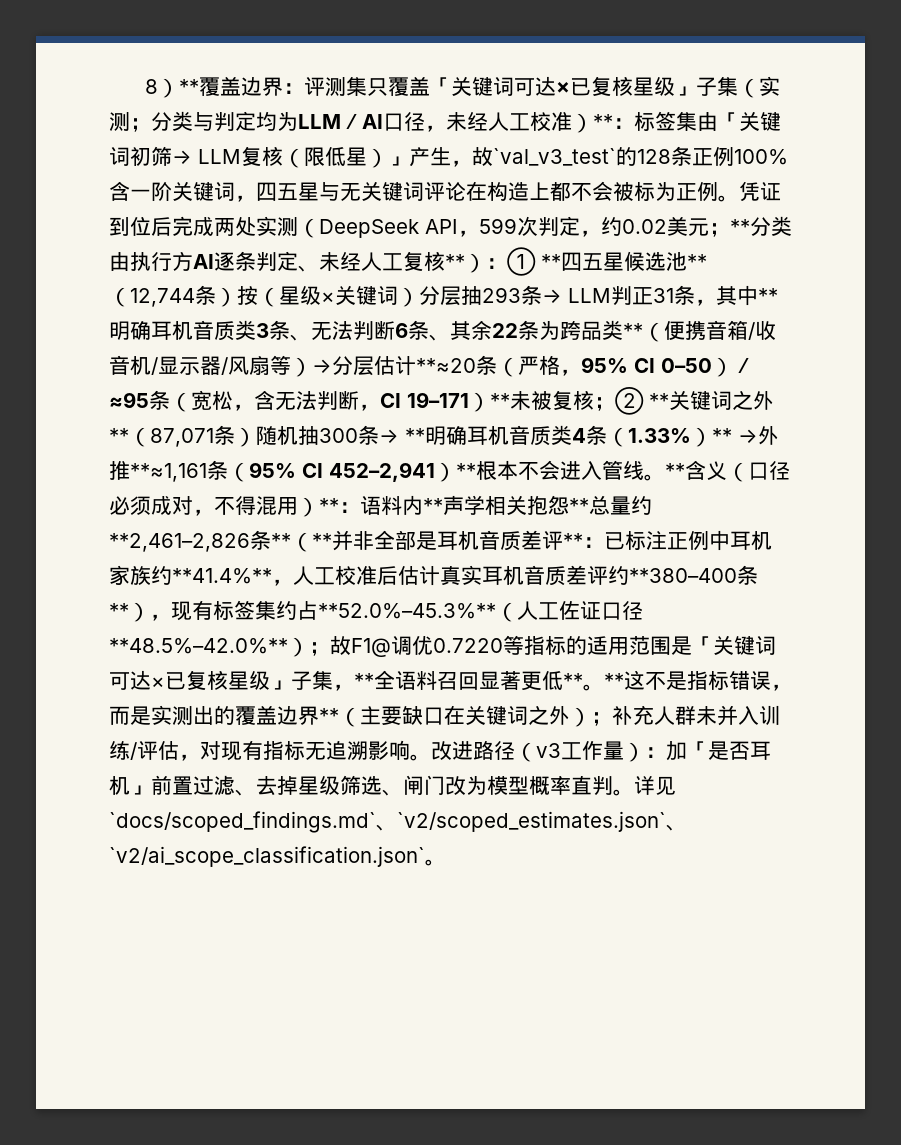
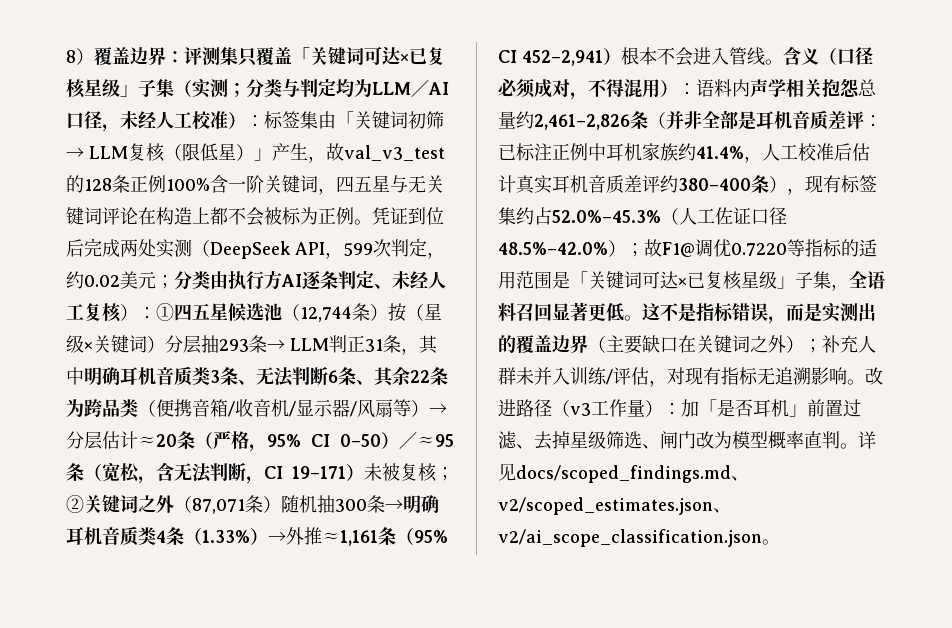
- 8）**覆盖边界：
+ 8）覆盖边界：
- 分类与判定均为LLM／AI口径，未经人工校准）**：
+ 分类与判定均为LLM／AI口径，未经人工校准）：
- 标签集由「关键词初筛→ LLM复核（限低星）」产生，故`val_v3_test`的128条正例100%含一阶关键词，四五星与无关键词评论在构造上都不会被标为正例。
+ 标签集由「关键词初筛→ LLM复核（限低星）」产生，故val_v3_test的128条正例100%含一阶关键词，四五星与无关键词评论在构造上都不会被标为正例。
- **分类由执行方AI逐条判定、未经人工复核**）：
+ 分类由执行方AI逐条判定、未经人工复核）：
- ① **四五星候选池**（12,744条）按（星级×关键词）分层抽293条→ LLM判正31条，其中**明确耳机音质类3条、无法判断6条、其余22条为跨品类**（便携音箱/收音机/显示器/风扇等）→分层估计**≈20条（严格，95% CI 0–50）／≈95条（宽松，含无法判断，CI 19–171）**未被复核；
+ ①四五星候选池（12,744条）按（星级×关键词）分层抽293条→ LLM判正31条，其中明确耳机音质类3条、无法判断6条、其余22条为跨品类（便携音箱/收音机/显示器/风扇等）→分层估计≈20条（严格，95% CI 0–50）／≈95条（宽松，含无法判断，CI 19–171）未被复核；
- ② **关键词之外**（87,071条）随机抽300条→ **明确耳机音质类4条（1.33%）** →外推**≈1,161条（95% CI 452–2,941）**根本不会进入管线。
+ ②关键词之外（87,071条）随机抽300条→明确耳机音质类4条（1.33%）→外推≈1,161条（95% CI 452–2,941）根本不会进入管线。
- **含义（口径必须成对，不得混用）**：
+ 含义（口径必须成对，不得混用）：
- 语料内**声学相关抱怨**总量约**2,461–2,826条**（**并非全部是耳机音质差评**：
+ 语料内声学相关抱怨总量约2,461–2,826条（并非全部是耳机音质差评：
- 已标注正例中耳机家族约**41.4%**，人工校准后估计真实耳机音质差评约**380–400条**），现有标签集约占**52.0%–45.3%**（人工佐证口径**48.5%–42.0%**）；
+ 已标注正例中耳机家族约41.4%，人工校准后估计真实耳机音质差评约380–400条），现有标签集约占52.0%–45.3%（人工佐证口径48.5%–42.0%）；
- 故F1@调优0.7220等指标的适用范围是「关键词可达×已复核星级」子集，**全语料召回显著更低**。**这不是指标错误，而是实测出的覆盖边界**（主要缺口在关键词之外）；
+ 故F1@调优0.7220等指标的适用范围是「关键词可达×已复核星级」子集，全语料召回显著更低。这不是指标错误，而是实测出的覆盖边界（主要缺口在关键词之外）；
- 详见`docs/scoped_findings.md`、`v2/scoped_estimates.json`、`v2/ai_scope_classification.json`。
+ 详见docs/scoped_findings.md、v2/scoped_estimates.json、v2/ai_scope_classification.json。

